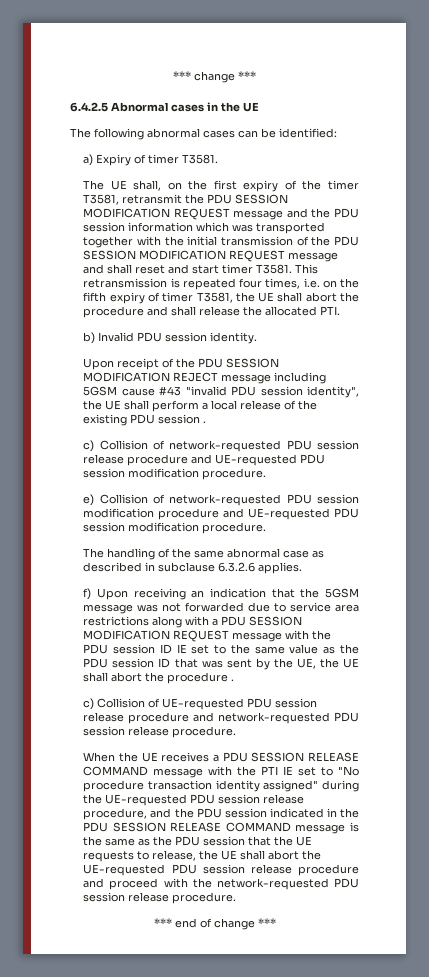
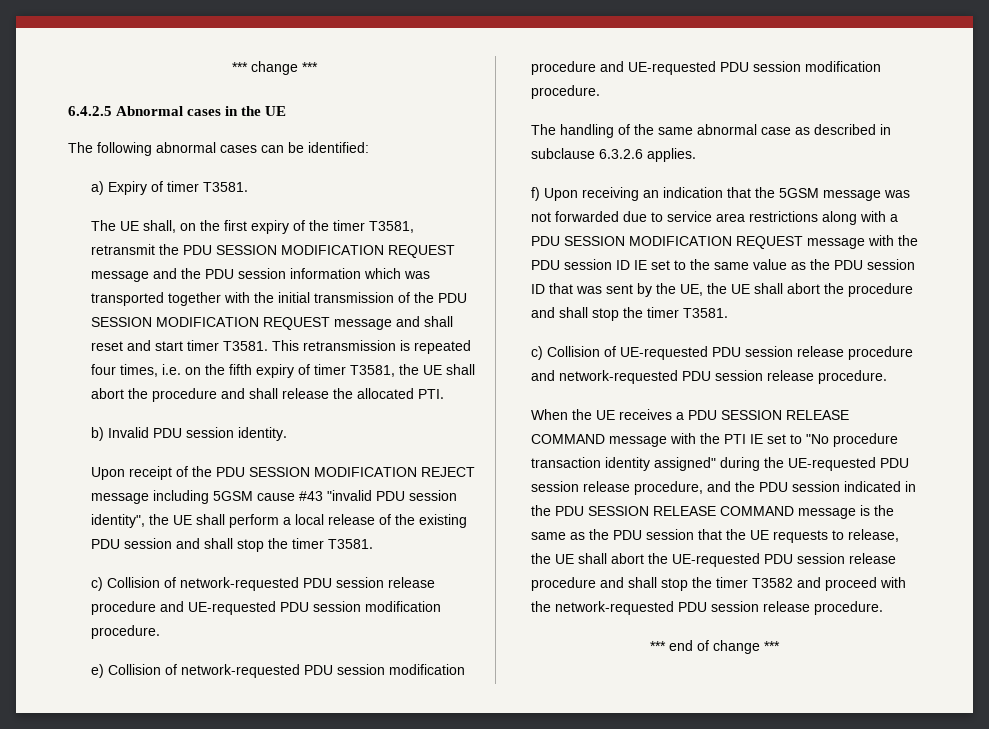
- Upon receipt of the PDU SESSION MODIFICATION REJECT message including 5GSM cause #43 "invalid PDU session identity", the UE shall perform a local release of the existing PDU session .
+ Upon receipt of the PDU SESSION MODIFICATION REJECT message including 5GSM cause #43 "invalid PDU session identity", the UE shall perform a local release of the existing PDU session and shall stop the timer T3581.
- f) Upon receiving an indication that the 5GSM message was not forwarded due to service area restrictions along with a PDU SESSION MODIFICATION REQUEST message with the PDU session ID IE set to the same value as the PDU session ID that was sent by the UE, the UE shall abort the procedure .
+ f) Upon receiving an indication that the 5GSM message was not forwarded due to service area restrictions along with a PDU SESSION MODIFICATION REQUEST message with the PDU session ID IE set to the same value as the PDU session ID that was sent by the UE, the UE shall abort the procedure and shall stop the timer T3581.
- When the UE receives a PDU SESSION RELEASE COMMAND message with the PTI IE set to "No procedure transaction identity assigned" during the UE-requested PDU session release procedure, and the PDU session indicated in the PDU SESSION RELEASE COMMAND message is the same as the PDU session that the UE requests to release, the UE shall abort the UE-requested PDU session release procedure and proceed with the network-requested PDU session release procedure.
+ When the UE receives a PDU SESSION RELEASE COMMAND message with the PTI IE set to "No procedure transaction identity assigned" during the UE-requested PDU session release procedure, and the PDU session indicated in the PDU SESSION RELEASE COMMAND message is the same as the PDU session that the UE requests to release, the UE shall abort the UE-requested PDU session release procedure and shall stop the timer T3582 and proceed with the network-requested PDU session release procedure.

